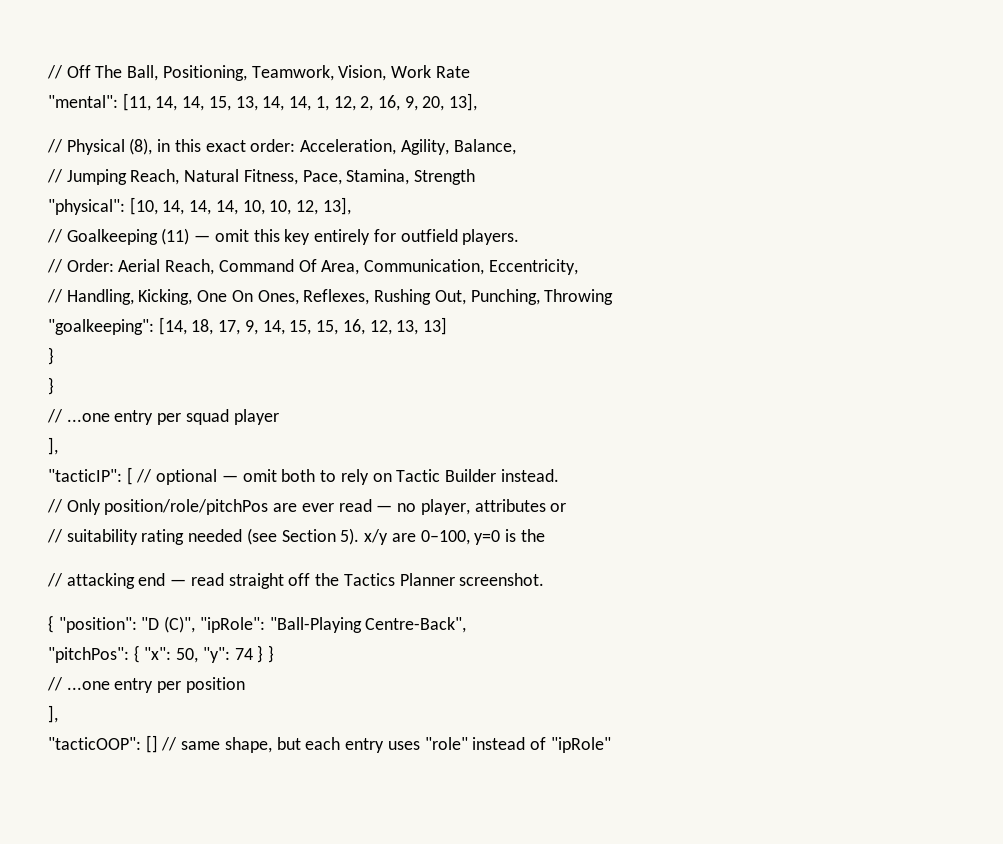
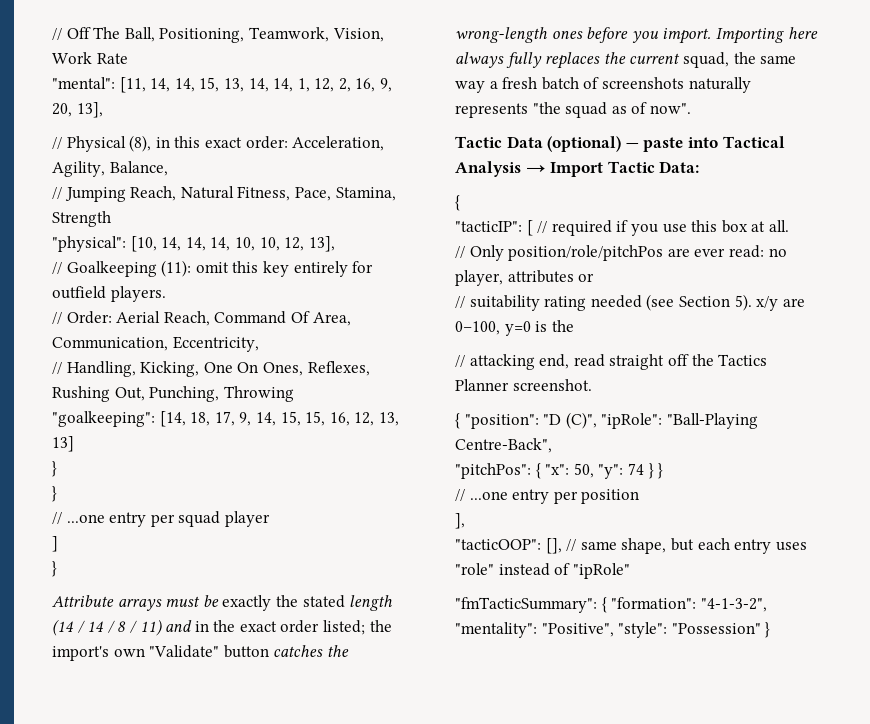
- // Goalkeeping (11) — omit this key entirely for outfield players.
+ // Goalkeeping (11): omit this key entirely for outfield players.
  // ...one entry per squad player
- ],
- "tacticIP": [ // optional — omit both to rely on Tactic Builder instead.
+ ]
+ }
+ Attribute arrays must be exactly the stated length (14 / 14 / 8 / 11) and in the exact order listed; the import's own "Validate" button catches the wrong-length ones before you import. Importing here always fully replaces the current squad, the same way a fresh batch of screenshots naturally represents "the squad as of now".
+ Tactic Data (optional) — paste into Tactical Analysis → Import Tactic Data:
+ {
+ "tacticIP": [ // required if you use this box at all.
- // Only position/role/pitchPos are ever read — no player, attributes or
+ // Only position/role/pitchPos are ever read: no player, attributes or
- // attacking end — read straight off the Tactics Planner screenshot.
+ // attacking end, read straight off the Tactics Planner screenshot.
- "tacticOOP": [] // same shape, but each entry uses "role" instead of "ipRole"
+ "tacticOOP": [], // same shape, but each entry uses "role" instead of "ipRole"
+ "fmTacticSummary": { "formation": "4-1-3-2", "mentality": "Positive", "style": "Possession" }

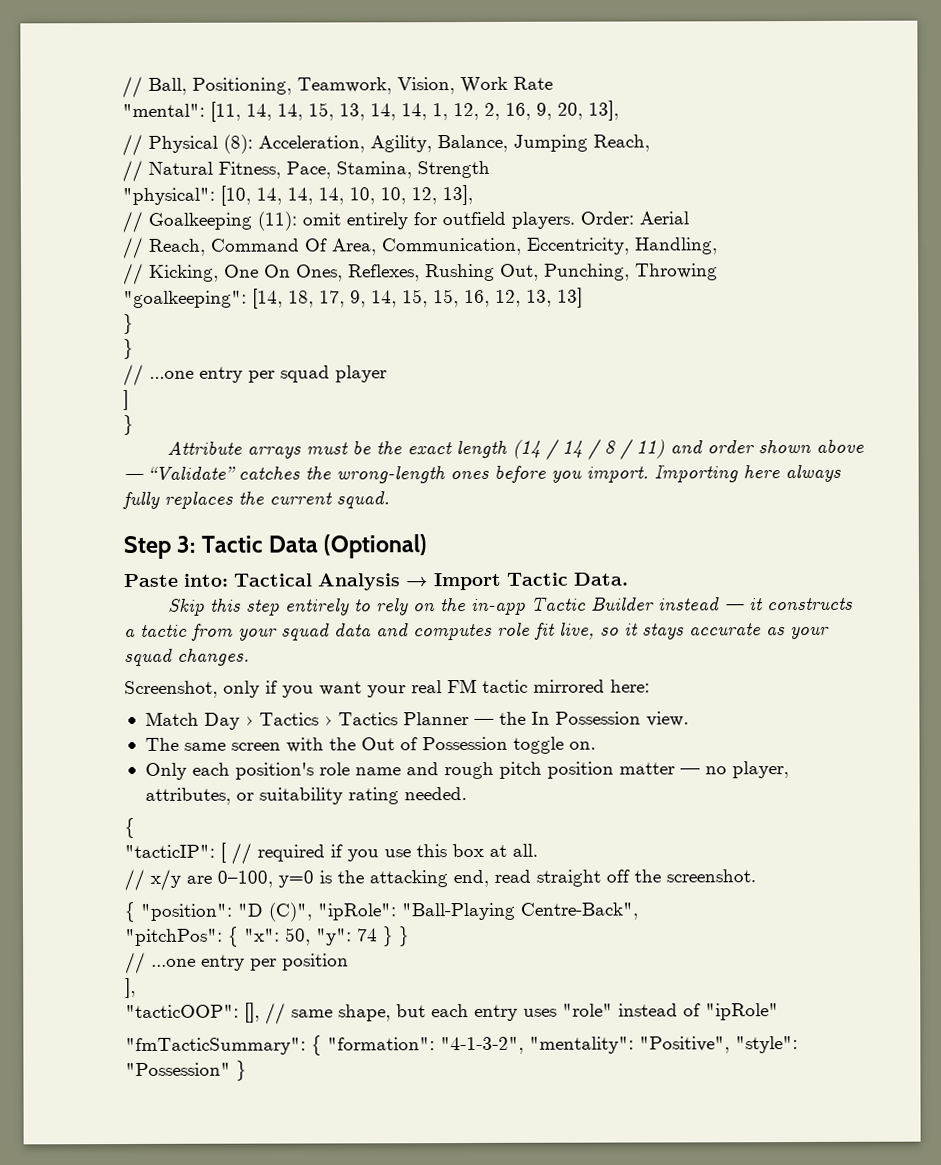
- // Off The Ball, Positioning, Teamwork, Vision, Work Rate
+ // Ball, Positioning, Teamwork, Vision, Work Rate
- // Physical (8), in this exact order: Acceleration, Agility, Balance,
- // Jumping Reach, Natural Fitness, Pace, Stamina, Strength
+ // Physical (8): Acceleration, Agility, Balance, Jumping Reach,
+ // Natural Fitness, Pace, Stamina, Strength
- // Goalkeeping (11): omit this key entirely for outfield players.
- // Order: Aerial Reach, Command Of Area, Communication, Eccentricity,
- // Handling, Kicking, One On Ones, Reflexes, Rushing Out, Punching, Throwing
+ // Goalkeeping (11): omit entirely for outfield players. Order: Aerial
+ // Reach, Command Of Area, Communication, Eccentricity, Handling,
+ // Kicking, One On Ones, Reflexes, Rushing Out, Punching, Throwing
- Attribute arrays must be exactly the stated length (14 / 14 / 8 / 11) and in the exact order listed; the import's own "Validate" button catches the wrong-length ones before you import.
+ Attribute arrays must be the exact length (14 / 14 / 8 / 11) and order shown above — “Validate” catches the wrong-length ones before you import.
- Importing here always fully replaces the current squad, the same way a fresh batch of screenshots naturally represents "the squad as of now".
- Tactic Data (optional) — paste into Tactical Analysis → Import Tactic Data:
+ Importing here always fully replaces the current squad.
+ Step 3: Tactic Data (Optional)
+ Paste into: Tactical Analysis → Import Tactic Data.
+ Skip this step entirely to rely on the in-app Tactic Builder instead — it constructs a tactic from your squad data and computes role fit live, so it stays accurate as your squad changes.
+ Screenshot, only if you want your real FM tactic mirrored here:
+ Match Day › Tactics › Tactics Planner — the In Possession view.
+ The same screen with the Out of Possession toggle on.
+ Only each position's role name and rough pitch position matter — no player, attributes, or suitability rating needed.
- // Only position/role/pitchPos are ever read: no player, attributes or
- // suitability rating needed (see Section 5). x/y are 0–100, y=0 is the
- // attacking end, read straight off the Tactics Planner screenshot.
+ // x/y are 0–100, y=0 is the attacking end, read straight off the screenshot.

